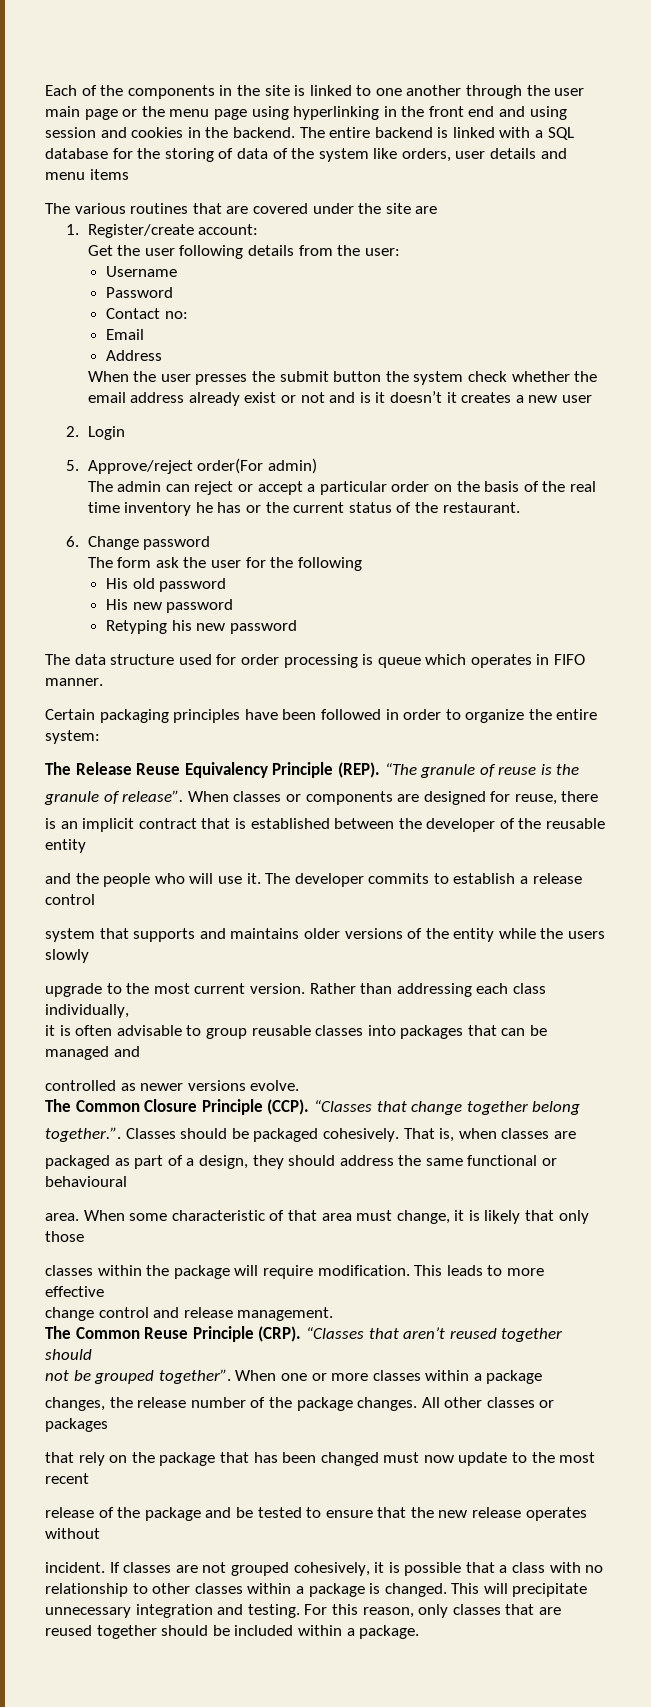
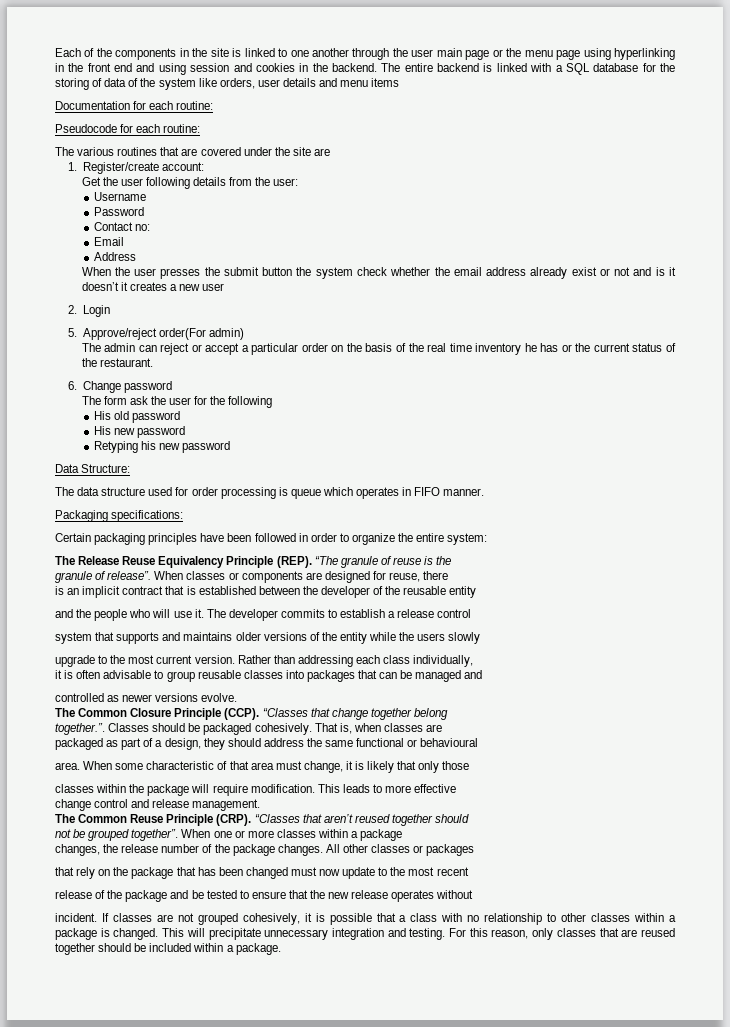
+ Documentation for each routine:
+ Pseudocode for each routine:
+ Data Structure:
+ Packaging specifications:

